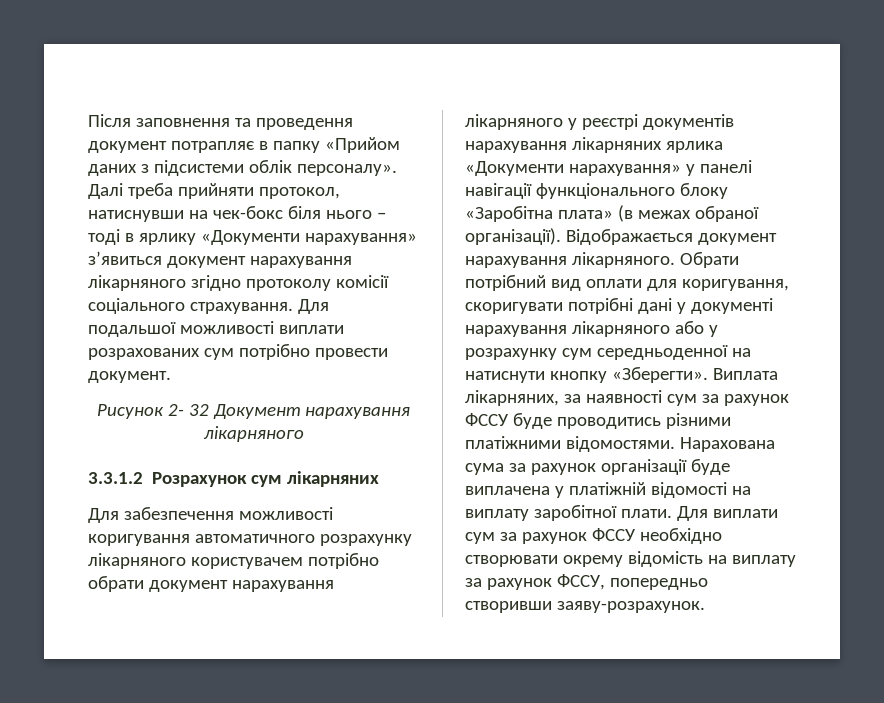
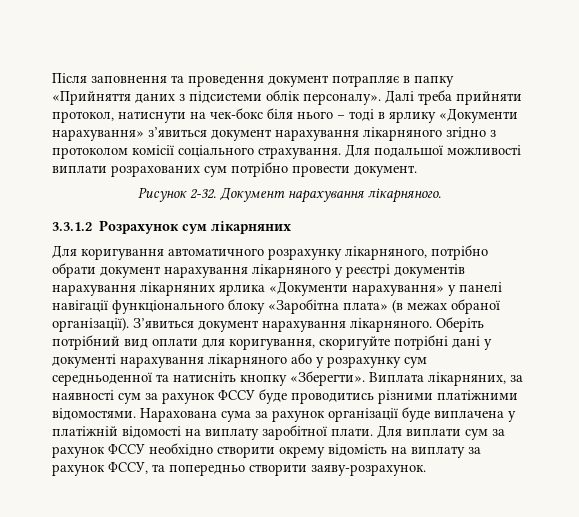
- Після заповнення та проведення документ потрапляє в папку «Прийом даних з підсистеми облік персоналу».
+ Після заповнення та проведення документ потрапляє в папку «Прийняття даних з підсистеми облік персоналу».
- Далі треба прийняти протокол, натиснувши на чек-бокс біля нього – тоді в ярлику «Документи нарахування» з’явиться документ нарахування лікарняного згідно протоколу комісії соціального страхування.
+ Далі треба прийняти протокол, натиснути на чек-бокс біля нього – тоді в ярлику «Документи нарахування» з’явиться документ нарахування лікарняного згідно з протоколом комісії соціального страхування.
- Рисунок 2- 32 Документ нарахування лікарняного
+ Рисунок 2-32. Документ нарахування лікарняного.
- Для забезпечення можливості коригування автоматичного розрахунку лікарняного користувачем потрібно обрати документ нарахування лікарняного у реєстрі документів нарахування лікарняних ярлика «Документи нарахування» у панелі навігації функціонального блоку «Заробітна плата» (в межах обраної організації).
+ Для коригування автоматичного розрахунку лікарняного, потрібно обрати документ нарахування лікарняного у реєстрі документів нарахування лікарняних ярлика «Документи нарахування» у панелі навігації функціонального блоку «Заробітна плата» (в межах обраної організації).
- Відображається документ нарахування лікарняного.
+ З’явиться документ нарахування лікарняного.
- Обрати потрібний вид оплати для коригування, скоригувати потрібні дані у документі нарахування лікарняного або у розрахунку сум середньоденної на натиснути кнопку «Зберегти».
+ Оберіть потрібний вид оплати для коригування, скоригуйте потрібні дані у документі нарахування лікарняного або у розрахунку сум середньоденної та натисніть кнопку «Зберегти».
- Для виплати сум за рахунок ФССУ необхідно створювати окрему відомість на виплату за рахунок ФССУ, попередньо створивши заяву-розрахунок.
+ Для виплати сум за рахунок ФССУ необхідно створити окрему відомість на виплату за рахунок ФССУ, та попередньо створити заяву-розрахунок.

